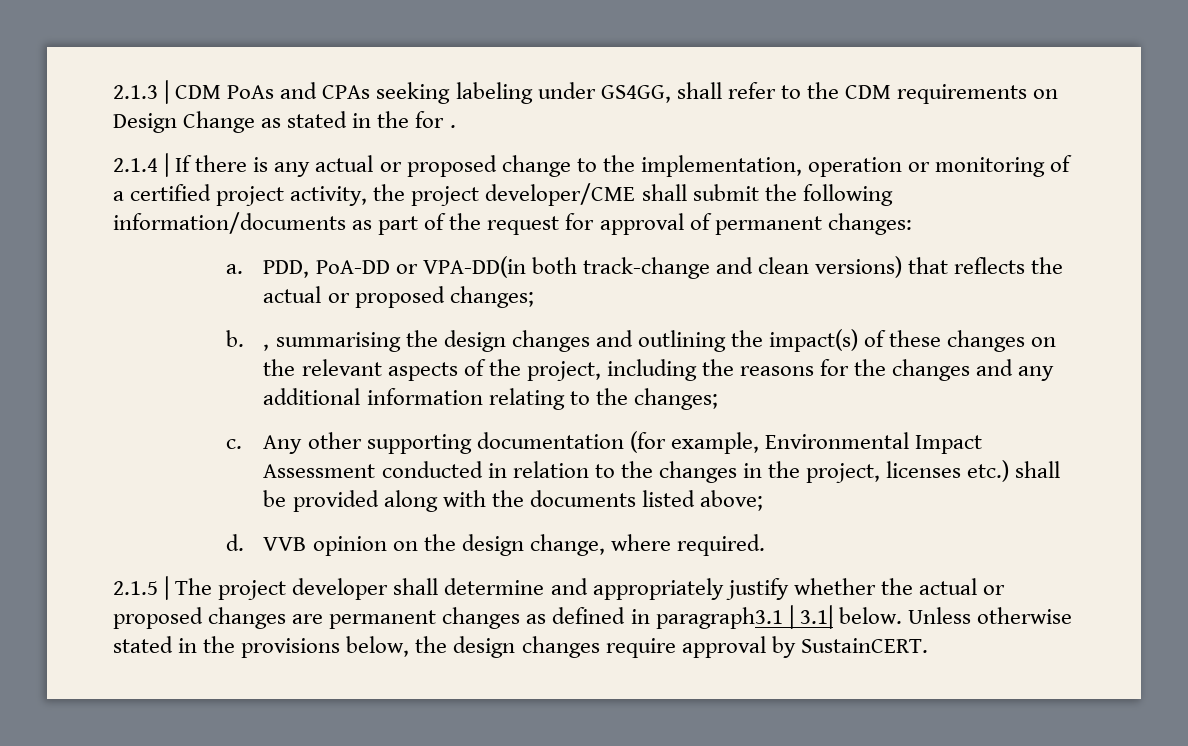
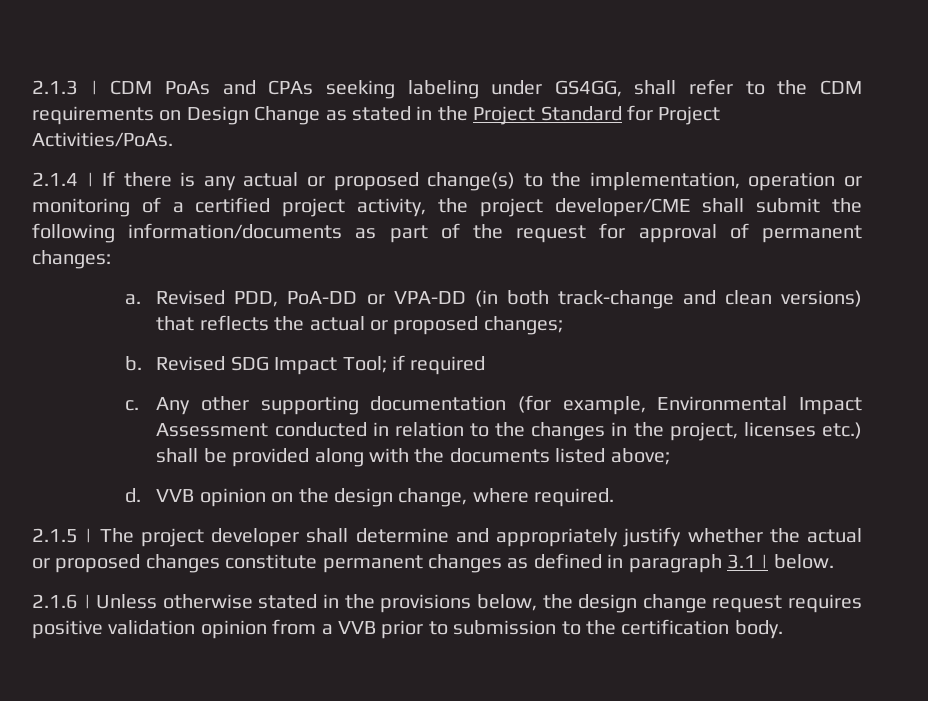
- 2.1.3 | CDM PoAs and CPAs seeking labeling under GS4GG, shall refer to the CDM requirements on Design Change as stated in the for .
+ 2.1.3 | CDM PoAs and CPAs seeking labeling under GS4GG, shall refer to the CDM requirements on Design Change as stated in the Project Standard for Project Activities/PoAs.
- 2.1.4 | If there is any actual or proposed change to the implementation, operation or monitoring of a certified project activity, the project developer/CME shall submit the following information/documents as part of the request for approval of permanent changes:
+ 2.1.4 | If there is any actual or proposed change(s) to the implementation, operation or monitoring of a certified project activity, the project developer/CME shall submit the following information/documents as part of the request for approval of permanent changes:
- PDD, PoA-DD or VPA-DD(in both track-change and clean versions) that reflects the actual or proposed changes;
+ Revised PDD, PoA-DD or VPA-DD (in both track-change and clean versions) that reflects the actual or proposed changes;
- b. , summarising the design changes and outlining the impact(s) of these changes on the relevant aspects of the project, including the reasons for the changes and any additional information relating to the changes;
+ b. Revised SDG Impact Tool; if required
- 2.1.5 | The project developer shall determine and appropriately justify whether the actual or proposed changes are permanent changes as defined in paragraph3.1 | 3.1| below. Unless otherwise stated in the provisions below, the design changes require approval by SustainCERT.
+ 2.1.5 | The project developer shall determine and appropriately justify whether the actual or proposed changes constitute permanent changes as defined in paragraph 3.1 | below.
+ 2.1.6 | Unless otherwise stated in the provisions below, the design change request requires positive validation opinion from a VVB prior to submission to the certification body.

